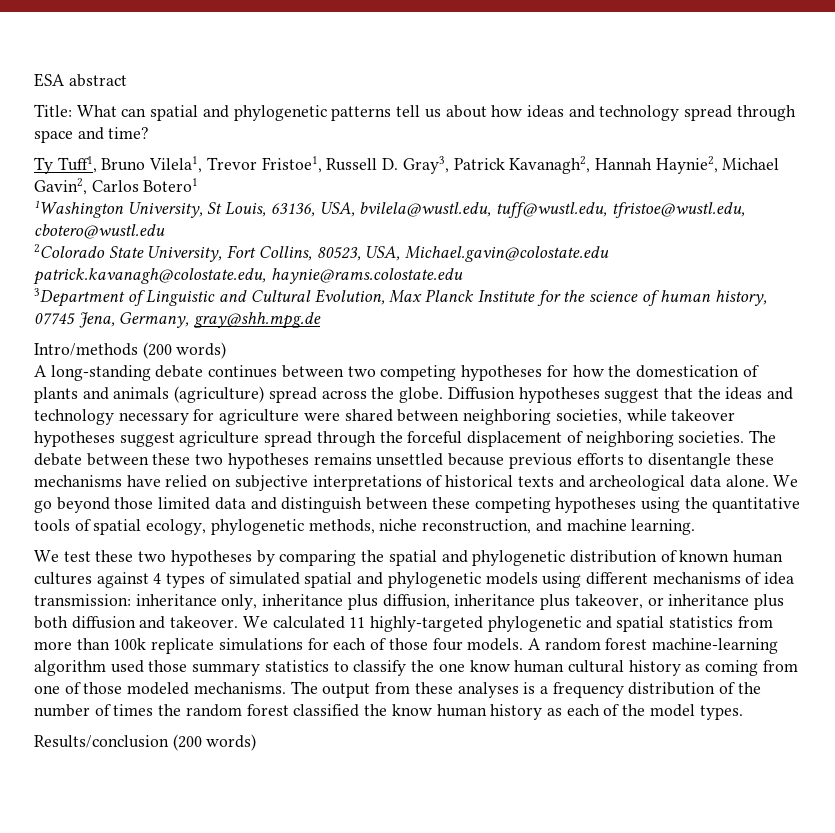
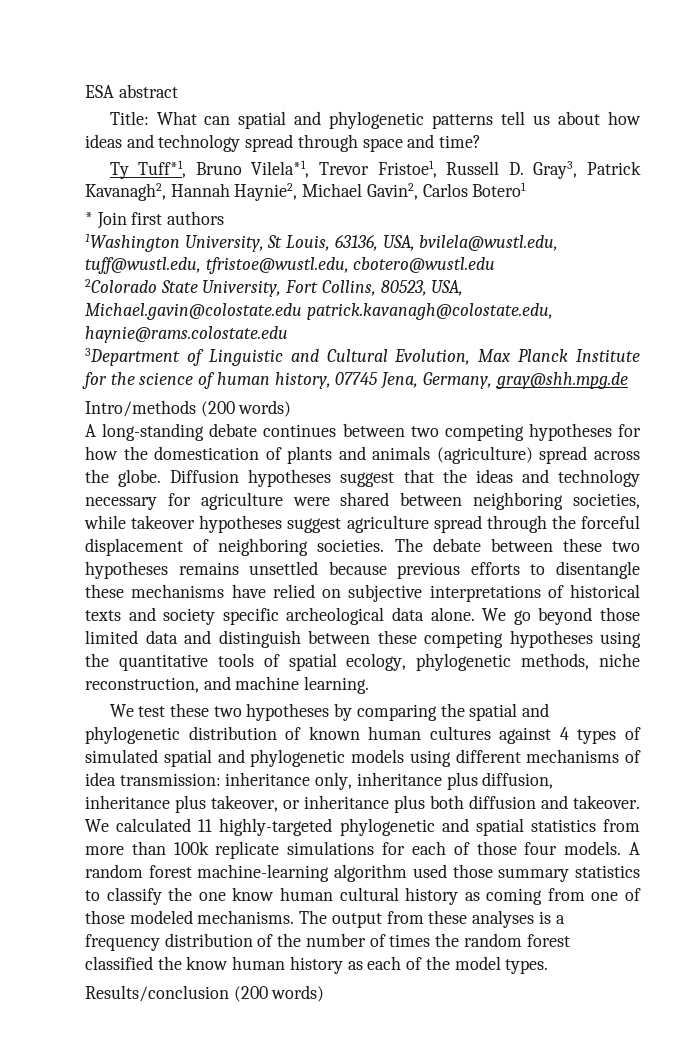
- Ty Tuff1, Bruno Vilela1, Trevor Fristoe1, Russell D. Gray3, Patrick Kavanagh2, Hannah Haynie2, Michael Gavin2, Carlos Botero1
+ Ty Tuff*1, Bruno Vilela*1, Trevor Fristoe1, Russell D. Gray3, Patrick Kavanagh2, Hannah Haynie2, Michael Gavin2, Carlos Botero1
+ * Join first authors
- The debate between these two hypotheses remains unsettled because previous efforts to disentangle these mechanisms have relied on subjective interpretations of historical texts and archeological data alone.
+ The debate between these two hypotheses remains unsettled because previous efforts to disentangle these mechanisms have relied on subjective interpretations of historical texts and society specific archeological data alone.

